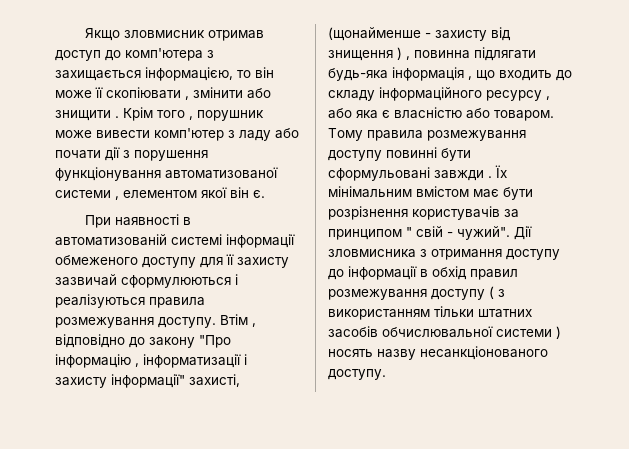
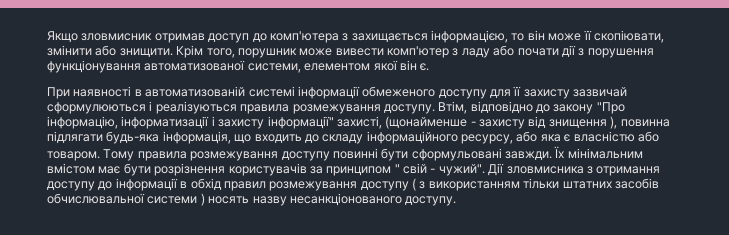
- Якщо зловмисник отримав доступ до комп'ютера з захищається інформацією, то він може її скопіювати , змінити або знищити . Крім того , порушник може вивести комп'ютер з ладу або почати дії з порушення функціонування автоматизованої системи , елементом якої він є.
+ Якщо зловмисник отримав доступ до комп'ютера з захищається інформацією, то він може її скопіювати, змінити або знищити. Крім того, порушник може вивести комп'ютер з ладу або почати дії з порушення функціонування автоматизованої системи, елементом якої він є.
- Втім , відповідно до закону "Про інформацію , інформатизації і захисту інформації" захисті, (щонайменше - захисту від знищення ) , повинна підлягати будь-яка інформація , що входить до складу інформаційного ресурсу , або яка є власністю або товаром.
+ Втім, відповідно до закону "Про інформацію, інформатизації і захисту інформації" захисті, (щонайменше - захисту від знищення ), повинна підлягати будь-яка інформація, що входить до складу інформаційного ресурсу, або яка є власністю або товаром.
- Тому правила розмежування доступу повинні бути сформульовані завжди .
+ Тому правила розмежування доступу повинні бути сформульовані завжди.

